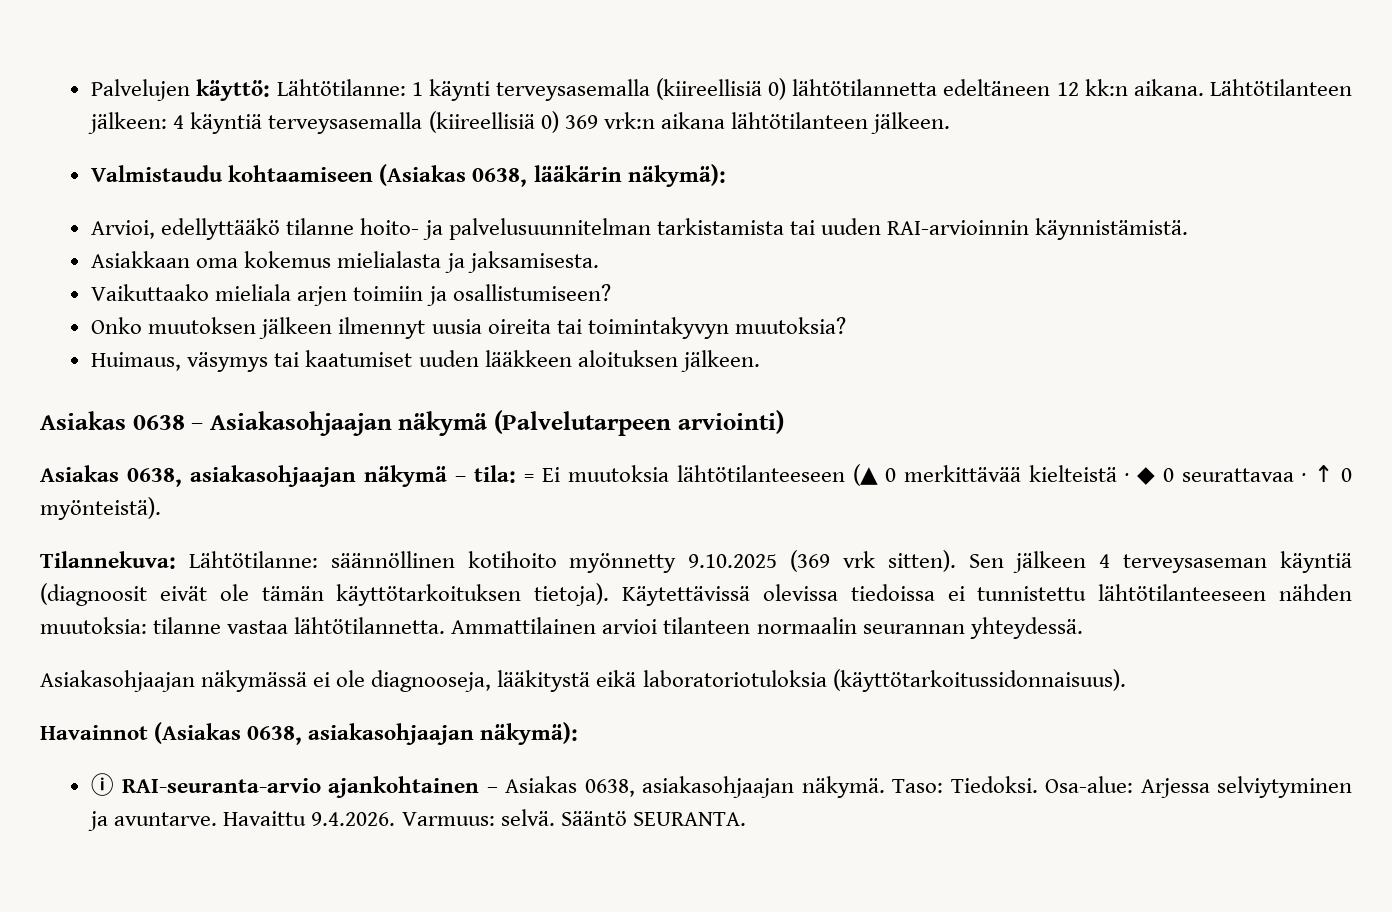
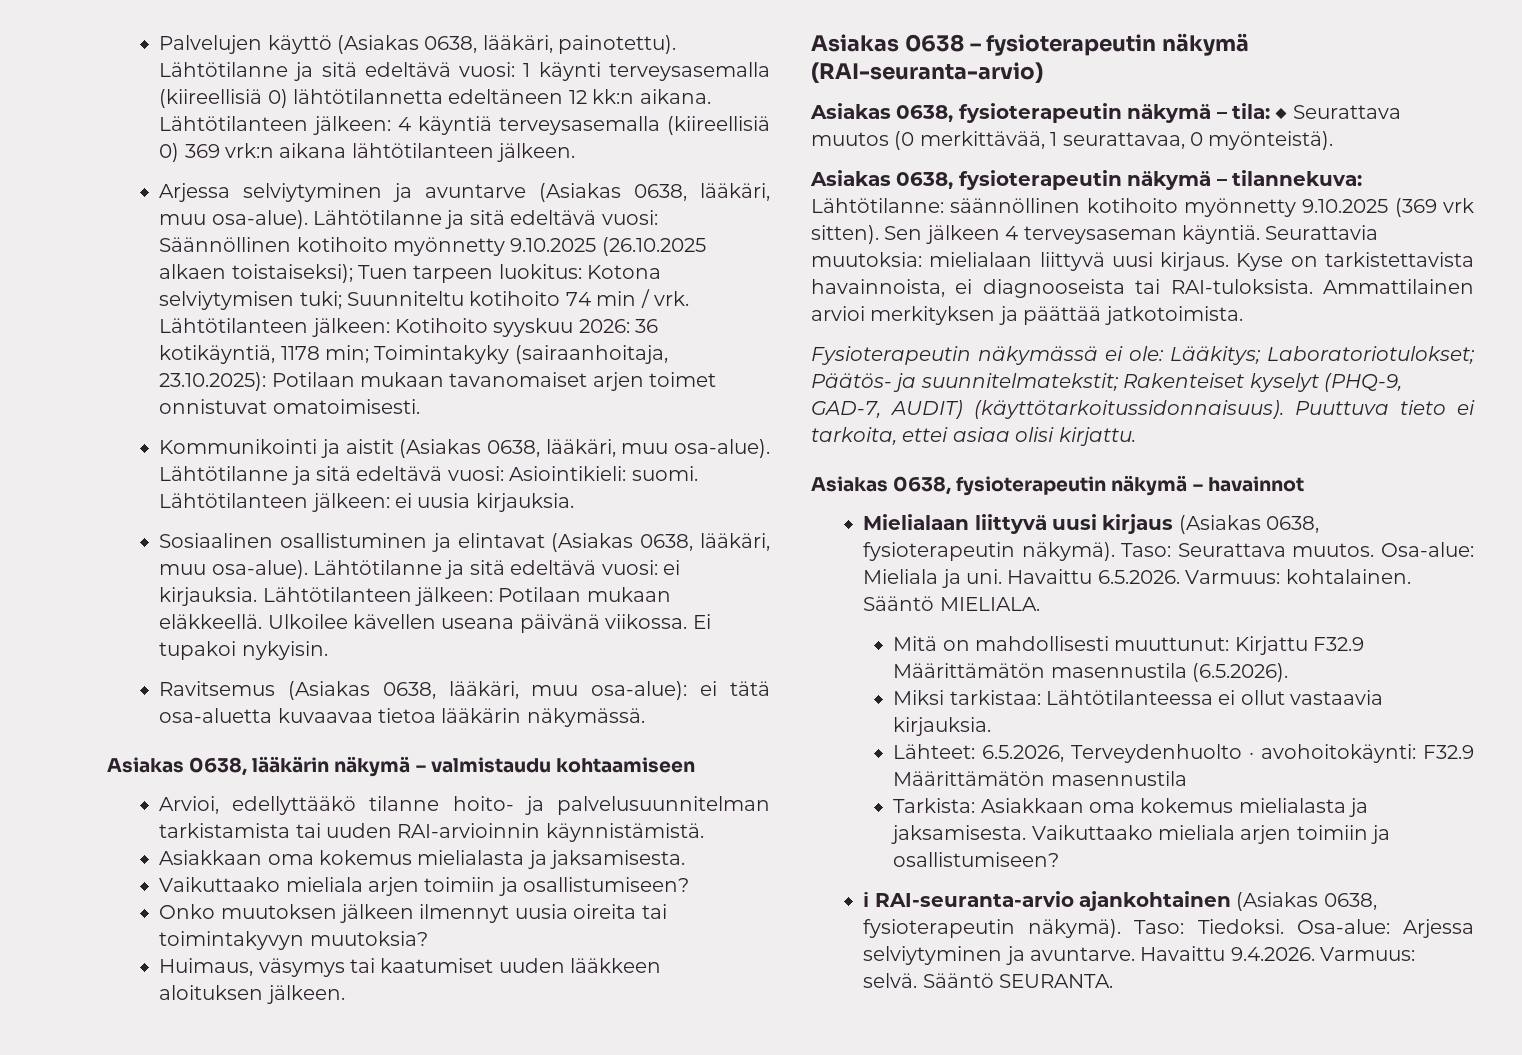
- Palvelujen käyttö: Lähtötilanne: 1 käynti terveysasemalla (kiireellisiä 0) lähtötilannetta edeltäneen 12 kk:n aikana.
+ Palvelujen käyttö (Asiakas 0638, lääkäri, painotettu). Lähtötilanne ja sitä edeltävä vuosi: 1 käynti terveysasemalla (kiireellisiä 0) lähtötilannetta edeltäneen 12 kk:n aikana.
- Valmistaudu kohtaamiseen (Asiakas 0638, lääkärin näkymä):
+ Arjessa selviytyminen ja avuntarve (Asiakas 0638, lääkäri, muu osa-alue). Lähtötilanne ja sitä edeltävä vuosi: Säännöllinen kotihoito myönnetty 9.10.2025 (26.10.2025 alkaen toistaiseksi); Tuen tarpeen luokitus: Kotona selviytymisen tuki; Suunniteltu kotihoito 74 min / vrk. Lähtötilanteen jälkeen: Kotihoito syyskuu 2026: 36 kotikäyntiä, 1178 min; Toimintakyky (sairaanhoitaja, 23.10.2025): Potilaan mukaan tavanomaiset arjen toimet onnistuvat omatoimisesti.
+ Kommunikointi ja aistit (Asiakas 0638, lääkäri, muu osa-alue). Lähtötilanne ja sitä edeltävä vuosi: Asiointikieli: suomi. Lähtötilanteen jälkeen: ei uusia kirjauksia.
+ Sosiaalinen osallistuminen ja elintavat (Asiakas 0638, lääkäri, muu osa-alue). Lähtötilanne ja sitä edeltävä vuosi: ei kirjauksia. Lähtötilanteen jälkeen: Potilaan mukaan eläkkeellä. Ulkoilee kävellen useana päivänä viikossa. Ei tupakoi nykyisin.
+ Ravitsemus (Asiakas 0638, lääkäri, muu osa-alue): ei tätä osa-aluetta kuvaavaa tietoa lääkärin näkymässä.
+ Asiakas 0638, lääkärin näkymä – valmistaudu kohtaamiseen
- Asiakas 0638 – Asiakasohjaajan näkymä (Palvelutarpeen arviointi)
- Asiakas 0638, asiakasohjaajan näkymä – tila: = Ei muutoksia lähtötilanteeseen (▲ 0 merkittävää kielteistä · ◆ 0 seurattavaa · ↑ 0 myönteistä).
- Tilannekuva: Lähtötilanne: säännöllinen kotihoito myönnetty 9.10.2025 (369 vrk sitten).
+ Asiakas 0638 – fysioterapeutin näkymä (RAI-seuranta-arvio)
+ Asiakas 0638, fysioterapeutin näkymä – tila: ◆ Seurattava muutos (0 merkittävää, 1 seurattavaa, 0 myönteistä).
+ Asiakas 0638, fysioterapeutin näkymä – tilannekuva: Lähtötilanne: säännöllinen kotihoito myönnetty 9.10.2025 (369 vrk sitten).
- Sen jälkeen 4 terveysaseman käyntiä (diagnoosit eivät ole tämän käyttötarkoituksen tietoja). Käytettävissä olevissa tiedoissa ei tunnistettu lähtötilanteeseen nähden muutoksia: tilanne vastaa lähtötilannetta. Ammattilainen arvioi tilanteen normaalin seurannan yhteydessä.
- Asiakasohjaajan näkymässä ei ole diagnooseja, lääkitystä eikä laboratoriotuloksia (käyttötarkoitussidonnaisuus).
- Havainnot (Asiakas 0638, asiakasohjaajan näkymä):
- ⓘ RAI-seuranta-arvio ajankohtainen – Asiakas 0638, asiakasohjaajan näkymä.
+ Sen jälkeen 4 terveysaseman käyntiä. Seurattavia muutoksia: mielialaan liittyvä uusi kirjaus. Kyse on tarkistettavista havainnoista, ei diagnooseista tai RAI-tuloksista. Ammattilainen arvioi merkityksen ja päättää jatkotoimista.
+ Fysioterapeutin näkymässä ei ole: Lääkitys; Laboratoriotulokset; Päätös- ja suunnitelmatekstit; Rakenteiset kyselyt (PHQ-9, GAD-7, AUDIT) (käyttötarkoitussidonnaisuus). Puuttuva tieto ei tarkoita, ettei asiaa olisi kirjattu.
+ Asiakas 0638, fysioterapeutin näkymä – havainnot
+ Mielialaan liittyvä uusi kirjaus (Asiakas 0638, fysioterapeutin näkymä). Taso: Seurattava muutos. Osa-alue: Mieliala ja uni. Havaittu 6.5.2026. Varmuus: kohtalainen. Sääntö MIELIALA.
+ Mitä on mahdollisesti muuttunut: Kirjattu F32.9 Määrittämätön masennustila (6.5.2026).
+ Miksi tarkistaa: Lähtötilanteessa ei ollut vastaavia kirjauksia.
+ Lähteet: 6.5.2026, Terveydenhuolto · avohoitokäynti: F32.9 Määrittämätön masennustila
+ Tarkista: Asiakkaan oma kokemus mielialasta ja jaksamisesta. Vaikuttaako mieliala arjen toimiin ja osallistumiseen?
+ ℹ RAI-seuranta-arvio ajankohtainen (Asiakas 0638, fysioterapeutin näkymä).

